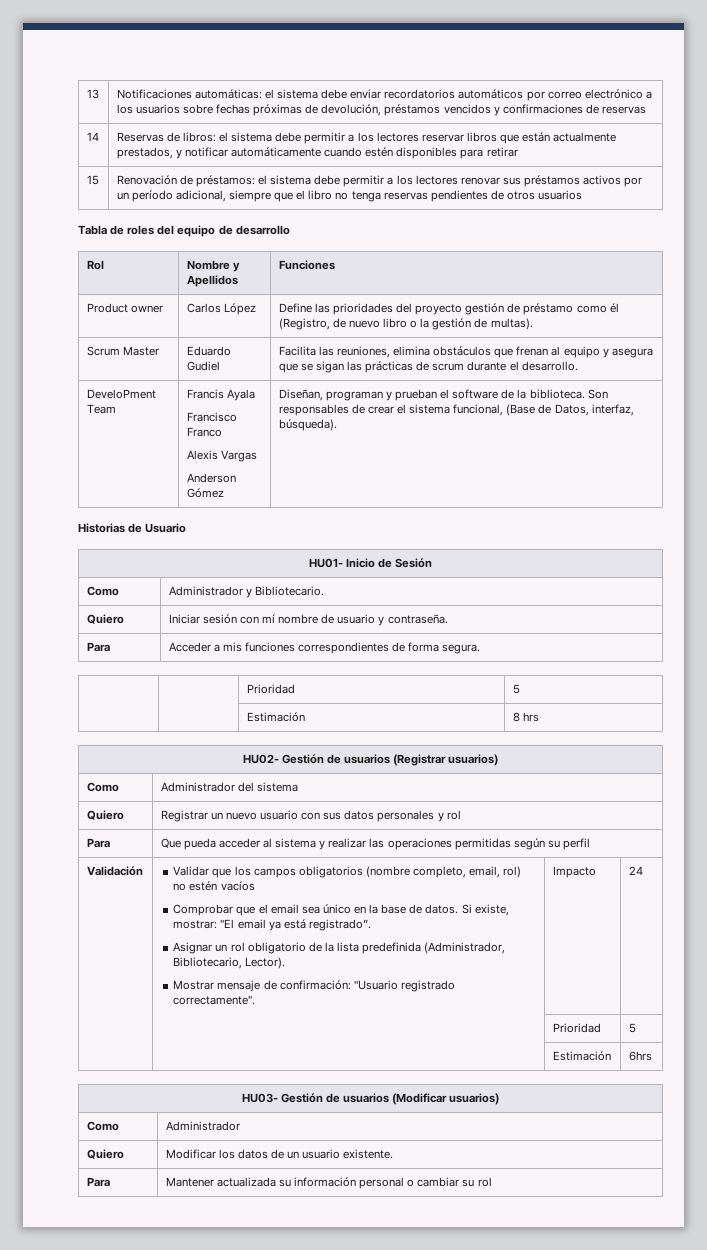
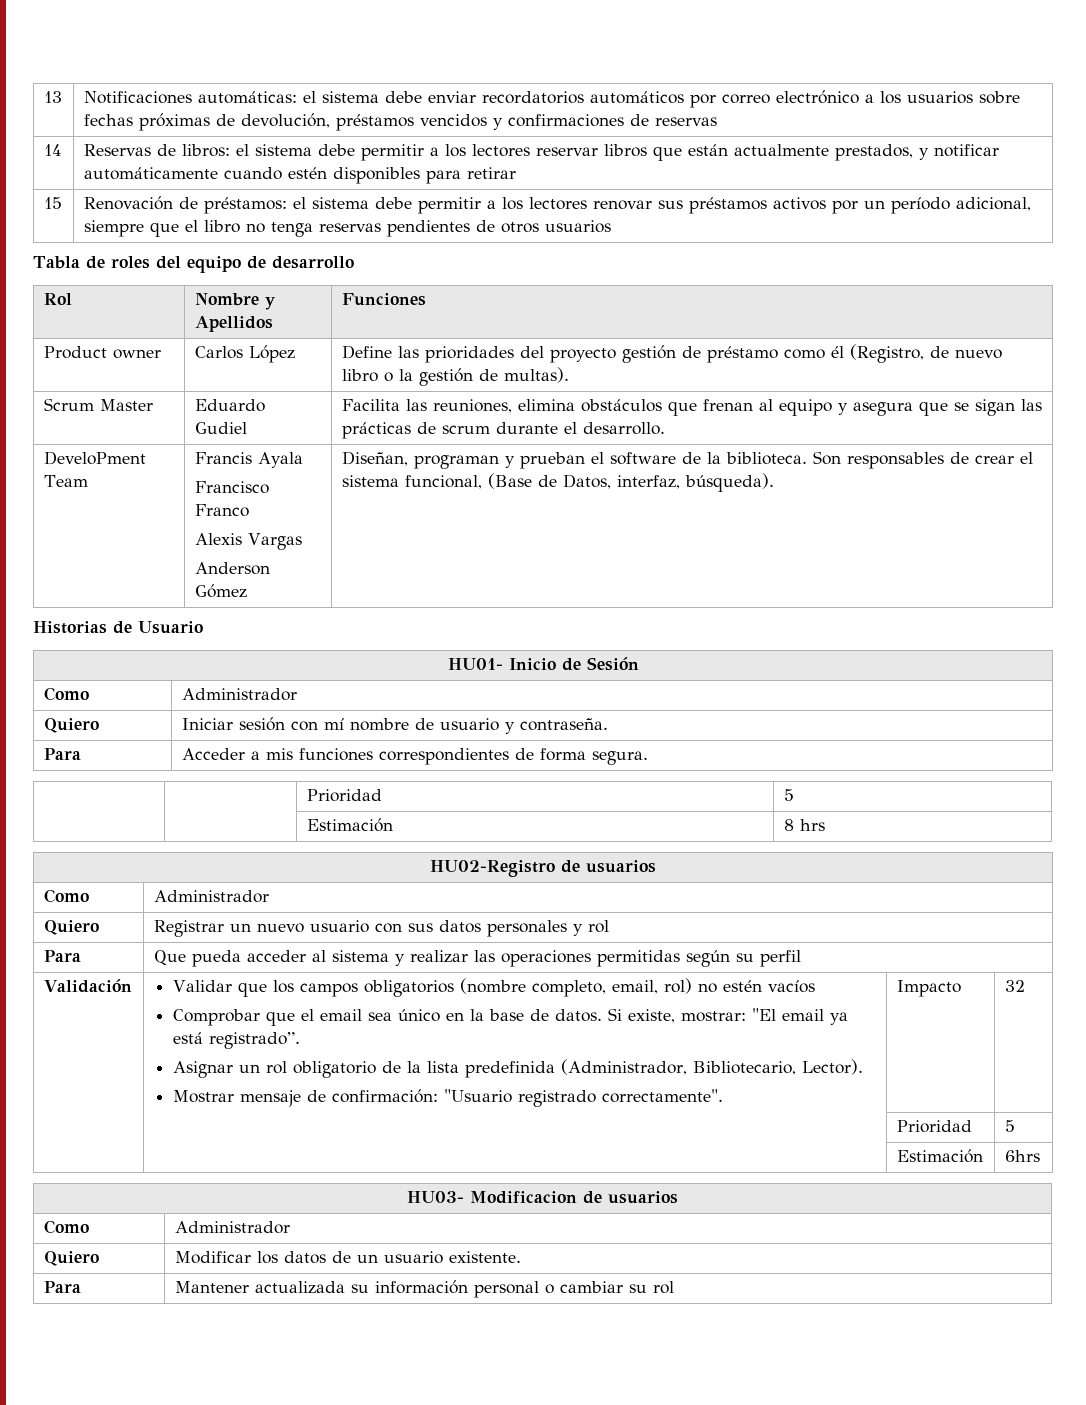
  HU01- Inicio de Sesión
- Como | Administrador y Bibliotecario.
+ Como | Administrador
- HU02- Gestión de usuarios (Registrar usuarios)
- Como | Administrador del sistema
+ HU02-Registro de usuarios
+ Como | Administrador
- 24
+ 32
- HU03- Gestión de usuarios (Modificar usuarios)
+ HU03- Modificacion de usuarios

